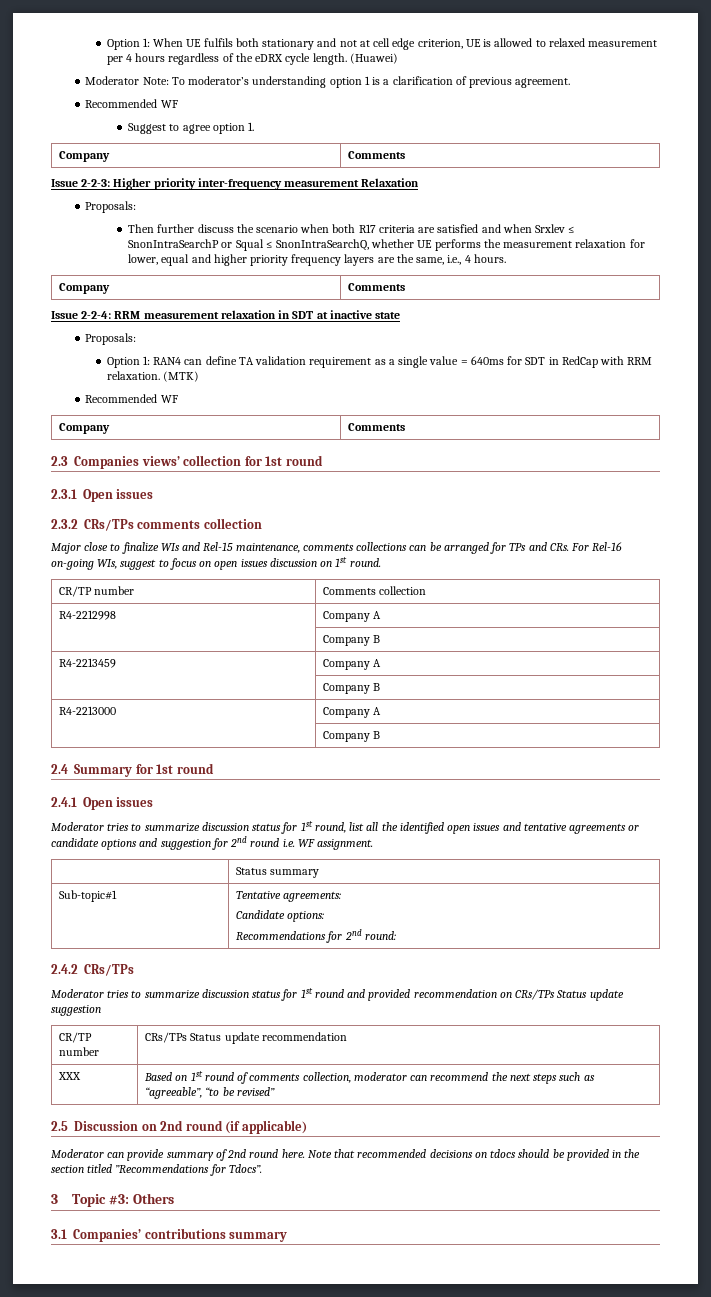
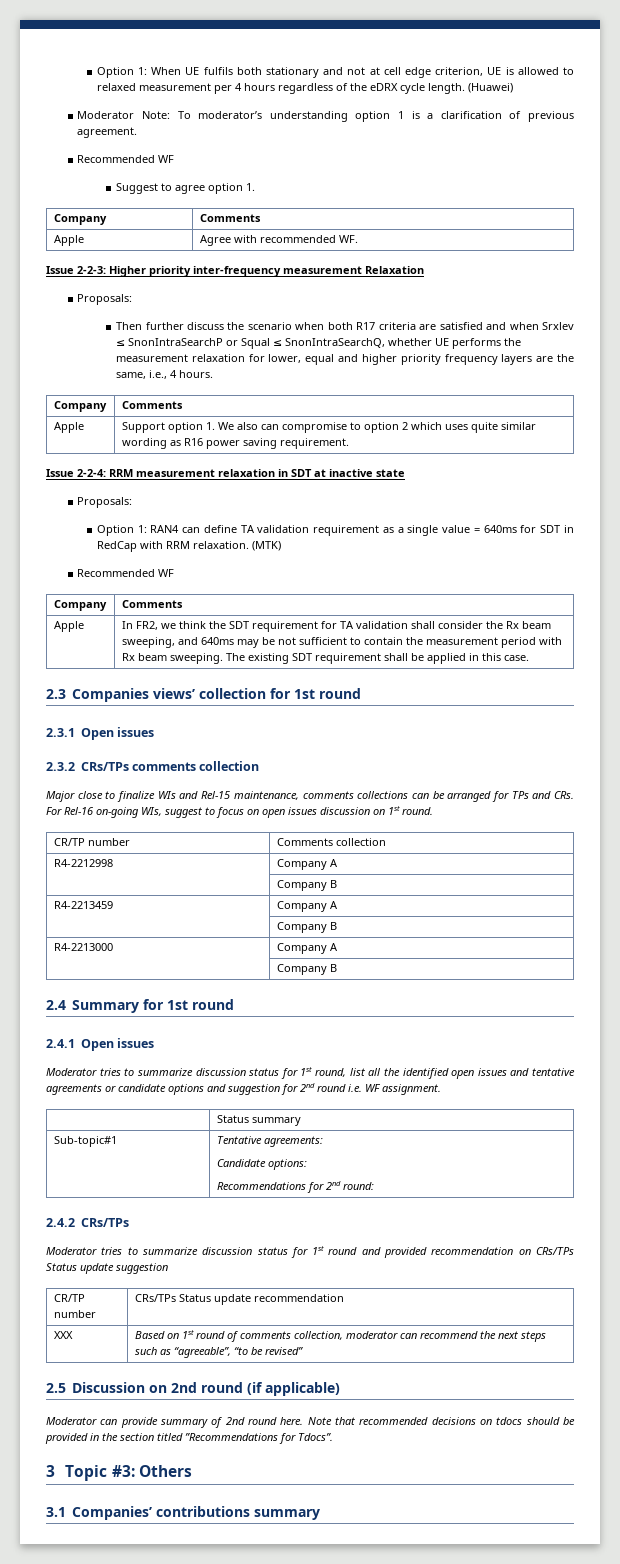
+ Apple | Agree with recommended WF.
+ Apple | Support option 1. We also can compromise to option 2 which uses quite similar wording as R16 power saving requirement.
+ Apple | In FR2, we think the SDT requirement for TA validation shall consider the Rx beam sweeping, and 640ms may be not sufficient to contain the measurement period with Rx beam sweeping. The existing SDT requirement shall be applied in this case.

